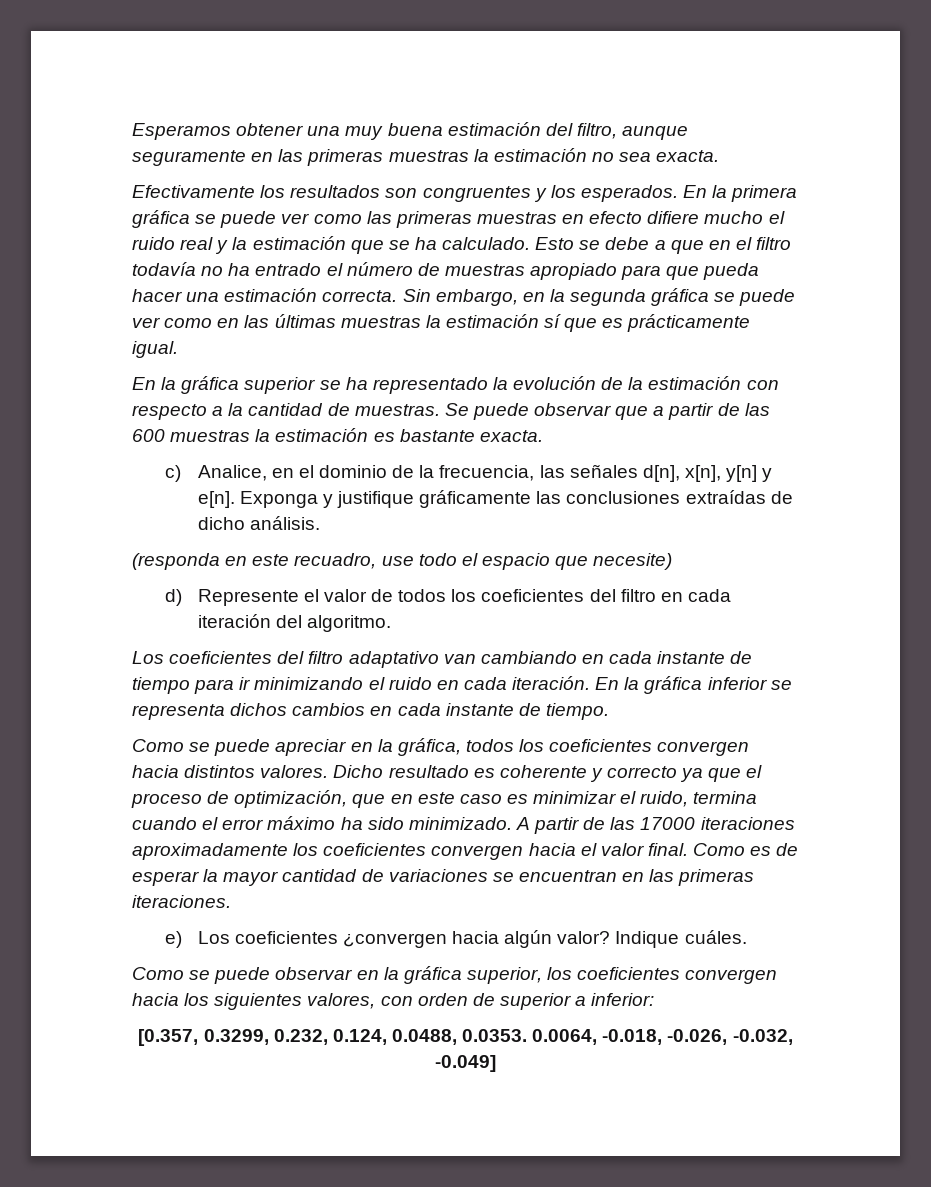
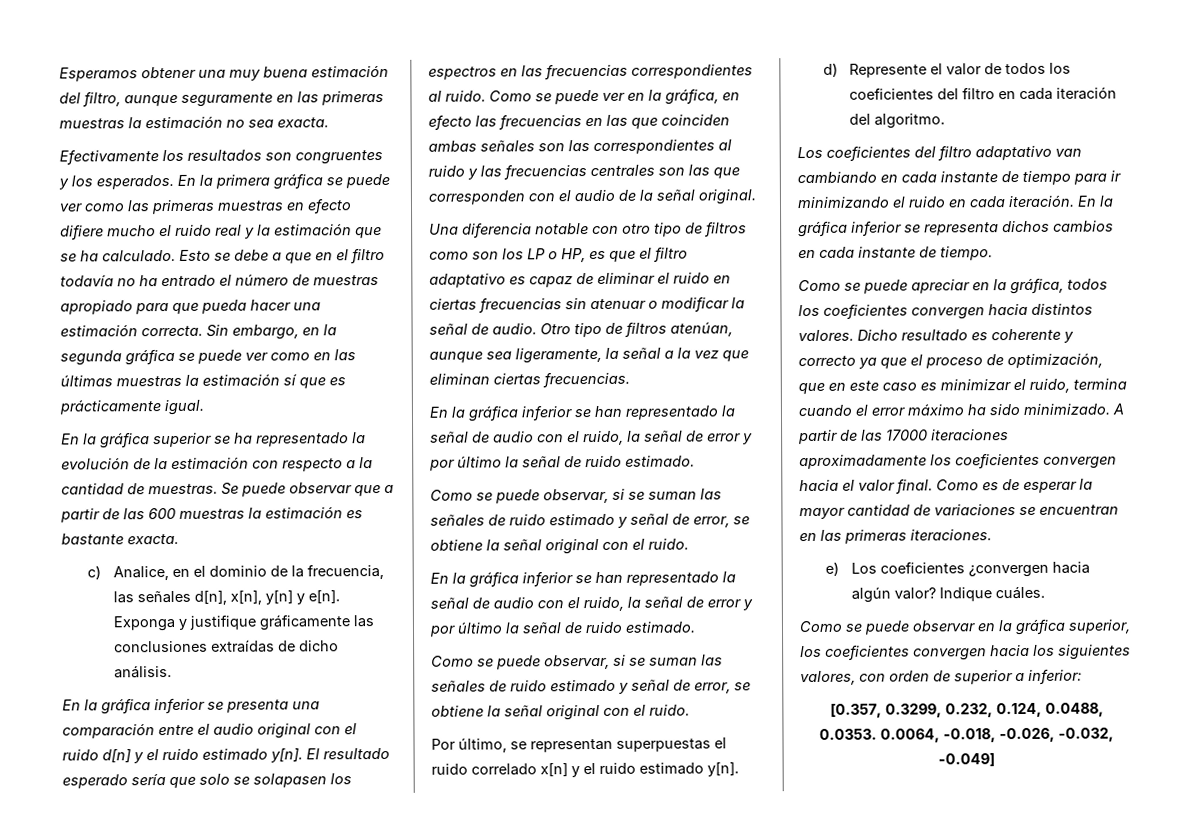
- (responda en este recuadro, use todo el espacio que necesite)
+ En la gráfica inferior se presenta una comparación entre el audio original con el ruido d[n] y el ruido estimado y[n]. El resultado esperado sería que solo se solapasen los espectros en las frecuencias correspondientes al ruido. Como se puede ver en la gráfica, en efecto las frecuencias en las que coinciden ambas señales son las correspondientes al ruido y las frecuencias centrales son las que corresponden con el audio de la señal original.
+ Una diferencia notable con otro tipo de filtros como son los LP o HP, es que el filtro adaptativo es capaz de eliminar el ruido en ciertas frecuencias sin atenuar o modificar la señal de audio. Otro tipo de filtros atenúan, aunque sea ligeramente, la señal a la vez que eliminan ciertas frecuencias.
+ En la gráfica inferior se han representado la señal de audio con el ruido, la señal de error y por último la señal de ruido estimado.
+ Como se puede observar, si se suman las señales de ruido estimado y señal de error, se obtiene la señal original con el ruido.
+ En la gráfica inferior se han representado la señal de audio con el ruido, la señal de error y por último la señal de ruido estimado.
+ Como se puede observar, si se suman las señales de ruido estimado y señal de error, se obtiene la señal original con el ruido.
+ Por último, se representan superpuestas el ruido correlado x[n] y el ruido estimado y[n].

